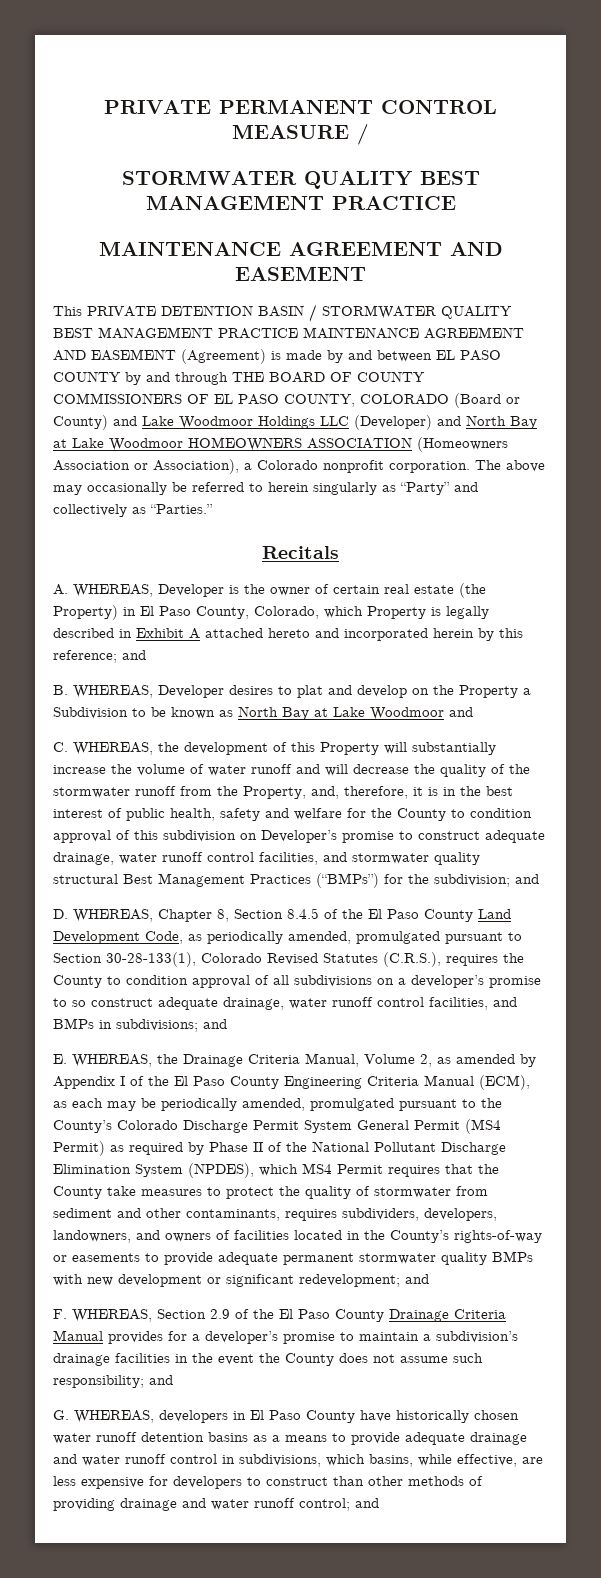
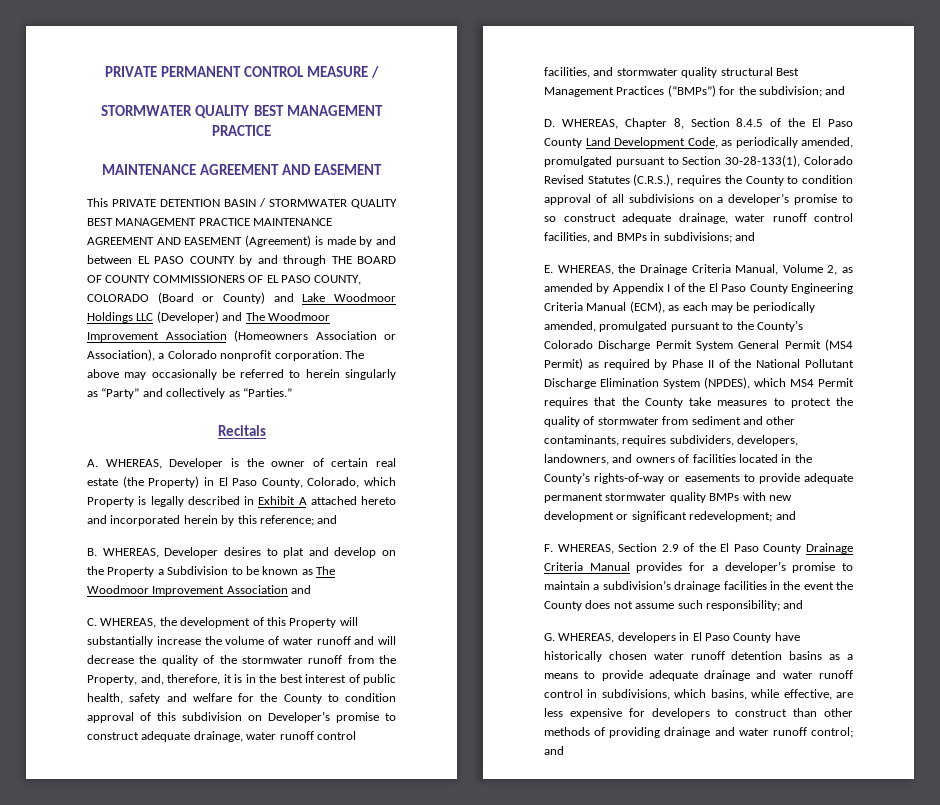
- This PRIVATE DETENTION BASIN / STORMWATER QUALITY BEST MANAGEMENT PRACTICE MAINTENANCE AGREEMENT AND EASEMENT (Agreement) is made by and between EL PASO COUNTY by and through THE BOARD OF COUNTY COMMISSIONERS OF EL PASO COUNTY, COLORADO (Board or County) and Lake Woodmoor Holdings LLC (Developer) and North Bay at Lake Woodmoor HOMEOWNERS ASSOCIATION (Homeowners Association or Association), a Colorado nonprofit corporation.
+ This PRIVATE DETENTION BASIN / STORMWATER QUALITY BEST MANAGEMENT PRACTICE MAINTENANCE AGREEMENT AND EASEMENT (Agreement) is made by and between EL PASO COUNTY by and through THE BOARD OF COUNTY COMMISSIONERS OF EL PASO COUNTY, COLORADO (Board or County) and Lake Woodmoor Holdings LLC (Developer) and The Woodmoor Improvement Association (Homeowners Association or Association), a Colorado nonprofit corporation.
- B. WHEREAS, Developer desires to plat and develop on the Property a Subdivision to be known as North Bay at Lake Woodmoor and
+ B. WHEREAS, Developer desires to plat and develop on the Property a Subdivision to be known as The Woodmoor Improvement Association and

